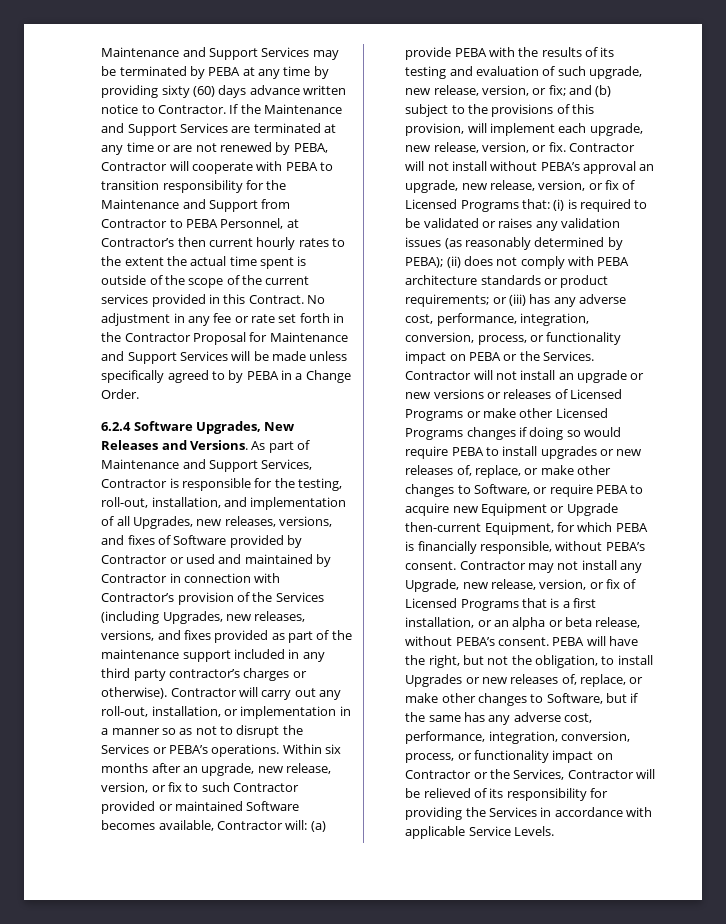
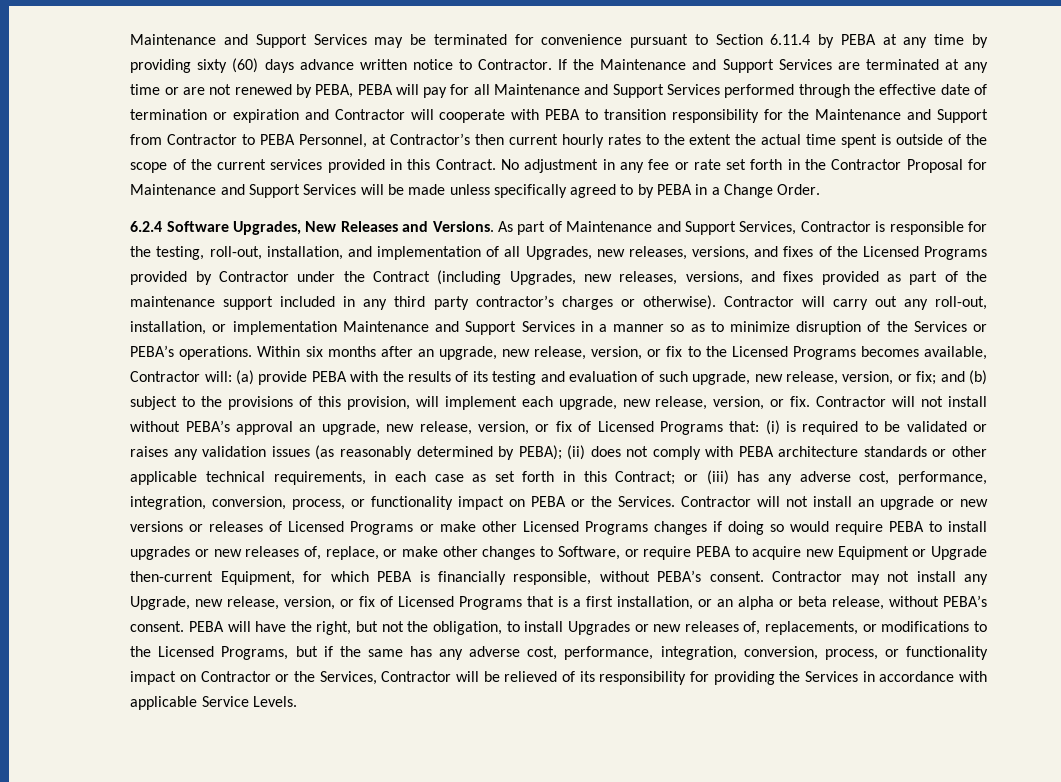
- Maintenance and Support Services may be terminated by PEBA at any time by providing sixty (60) days advance written notice to Contractor.
+ Maintenance and Support Services may be terminated for convenience pursuant to Section 6.11.4 by PEBA at any time by providing sixty (60) days advance written notice to Contractor.
- If the Maintenance and Support Services are terminated at any time or are not renewed by PEBA, Contractor will cooperate with PEBA to transition responsibility for the Maintenance and Support from Contractor to PEBA Personnel, at Contractor’s then current hourly rates to the extent the actual time spent is outside of the scope of the current services provided in this Contract.
+ If the Maintenance and Support Services are terminated at any time or are not renewed by PEBA, PEBA will pay for all Maintenance and Support Services performed through the effective date of termination or expiration and Contractor will cooperate with PEBA to transition responsibility for the Maintenance and Support from Contractor to PEBA Personnel, at Contractor’s then current hourly rates to the extent the actual time spent is outside of the scope of the current services provided in this Contract.
- As part of Maintenance and Support Services, Contractor is responsible for the testing, roll-out, installation, and implementation of all Upgrades, new releases, versions, and fixes of Software provided by Contractor or used and maintained by Contractor in connection with Contractor’s provision of the Services (including Upgrades, new releases, versions, and fixes provided as part of the maintenance support included in any third party contractor’s charges or otherwise).
+ As part of Maintenance and Support Services, Contractor is responsible for the testing, roll-out, installation, and implementation of all Upgrades, new releases, versions, and fixes of the Licensed Programs provided by Contractor under the Contract (including Upgrades, new releases, versions, and fixes provided as part of the maintenance support included in any third party contractor’s charges or otherwise).
- Contractor will carry out any roll-out, installation, or implementation in a manner so as not to disrupt the Services or PEBA’s operations.
+ Contractor will carry out any roll-out, installation, or implementation Maintenance and Support Services in a manner so as to minimize disruption of the Services or PEBA’s operations.
- Within six months after an upgrade, new release, version, or fix to such Contractor provided or maintained Software becomes available, Contractor will: (a) provide PEBA with the results of its testing and evaluation of such upgrade, new release, version, or fix; and (b) subject to the provisions of this provision, will implement each upgrade, new release, version, or fix.
+ Within six months after an upgrade, new release, version, or fix to the Licensed Programs becomes available, Contractor will: (a) provide PEBA with the results of its testing and evaluation of such upgrade, new release, version, or fix; and (b) subject to the provisions of this provision, will implement each upgrade, new release, version, or fix.
- (ii) does not comply with PEBA architecture standards or product requirements;
+ (ii) does not comply with PEBA architecture standards or other applicable technical requirements, in each case as set forth in this Contract;
- PEBA will have the right, but not the obligation, to install Upgrades or new releases of, replace, or make other changes to Software, but if the same has any adverse cost, performance, integration, conversion, process, or functionality impact on Contractor or the Services, Contractor will be relieved of its responsibility for providing the Services in accordance with applicable Service Levels.
+ PEBA will have the right, but not the obligation, to install Upgrades or new releases of, replacements, or modifications to the Licensed Programs, but if the same has any adverse cost, performance, integration, conversion, process, or functionality impact on Contractor or the Services, Contractor will be relieved of its responsibility for providing the Services in accordance with applicable Service Levels.

